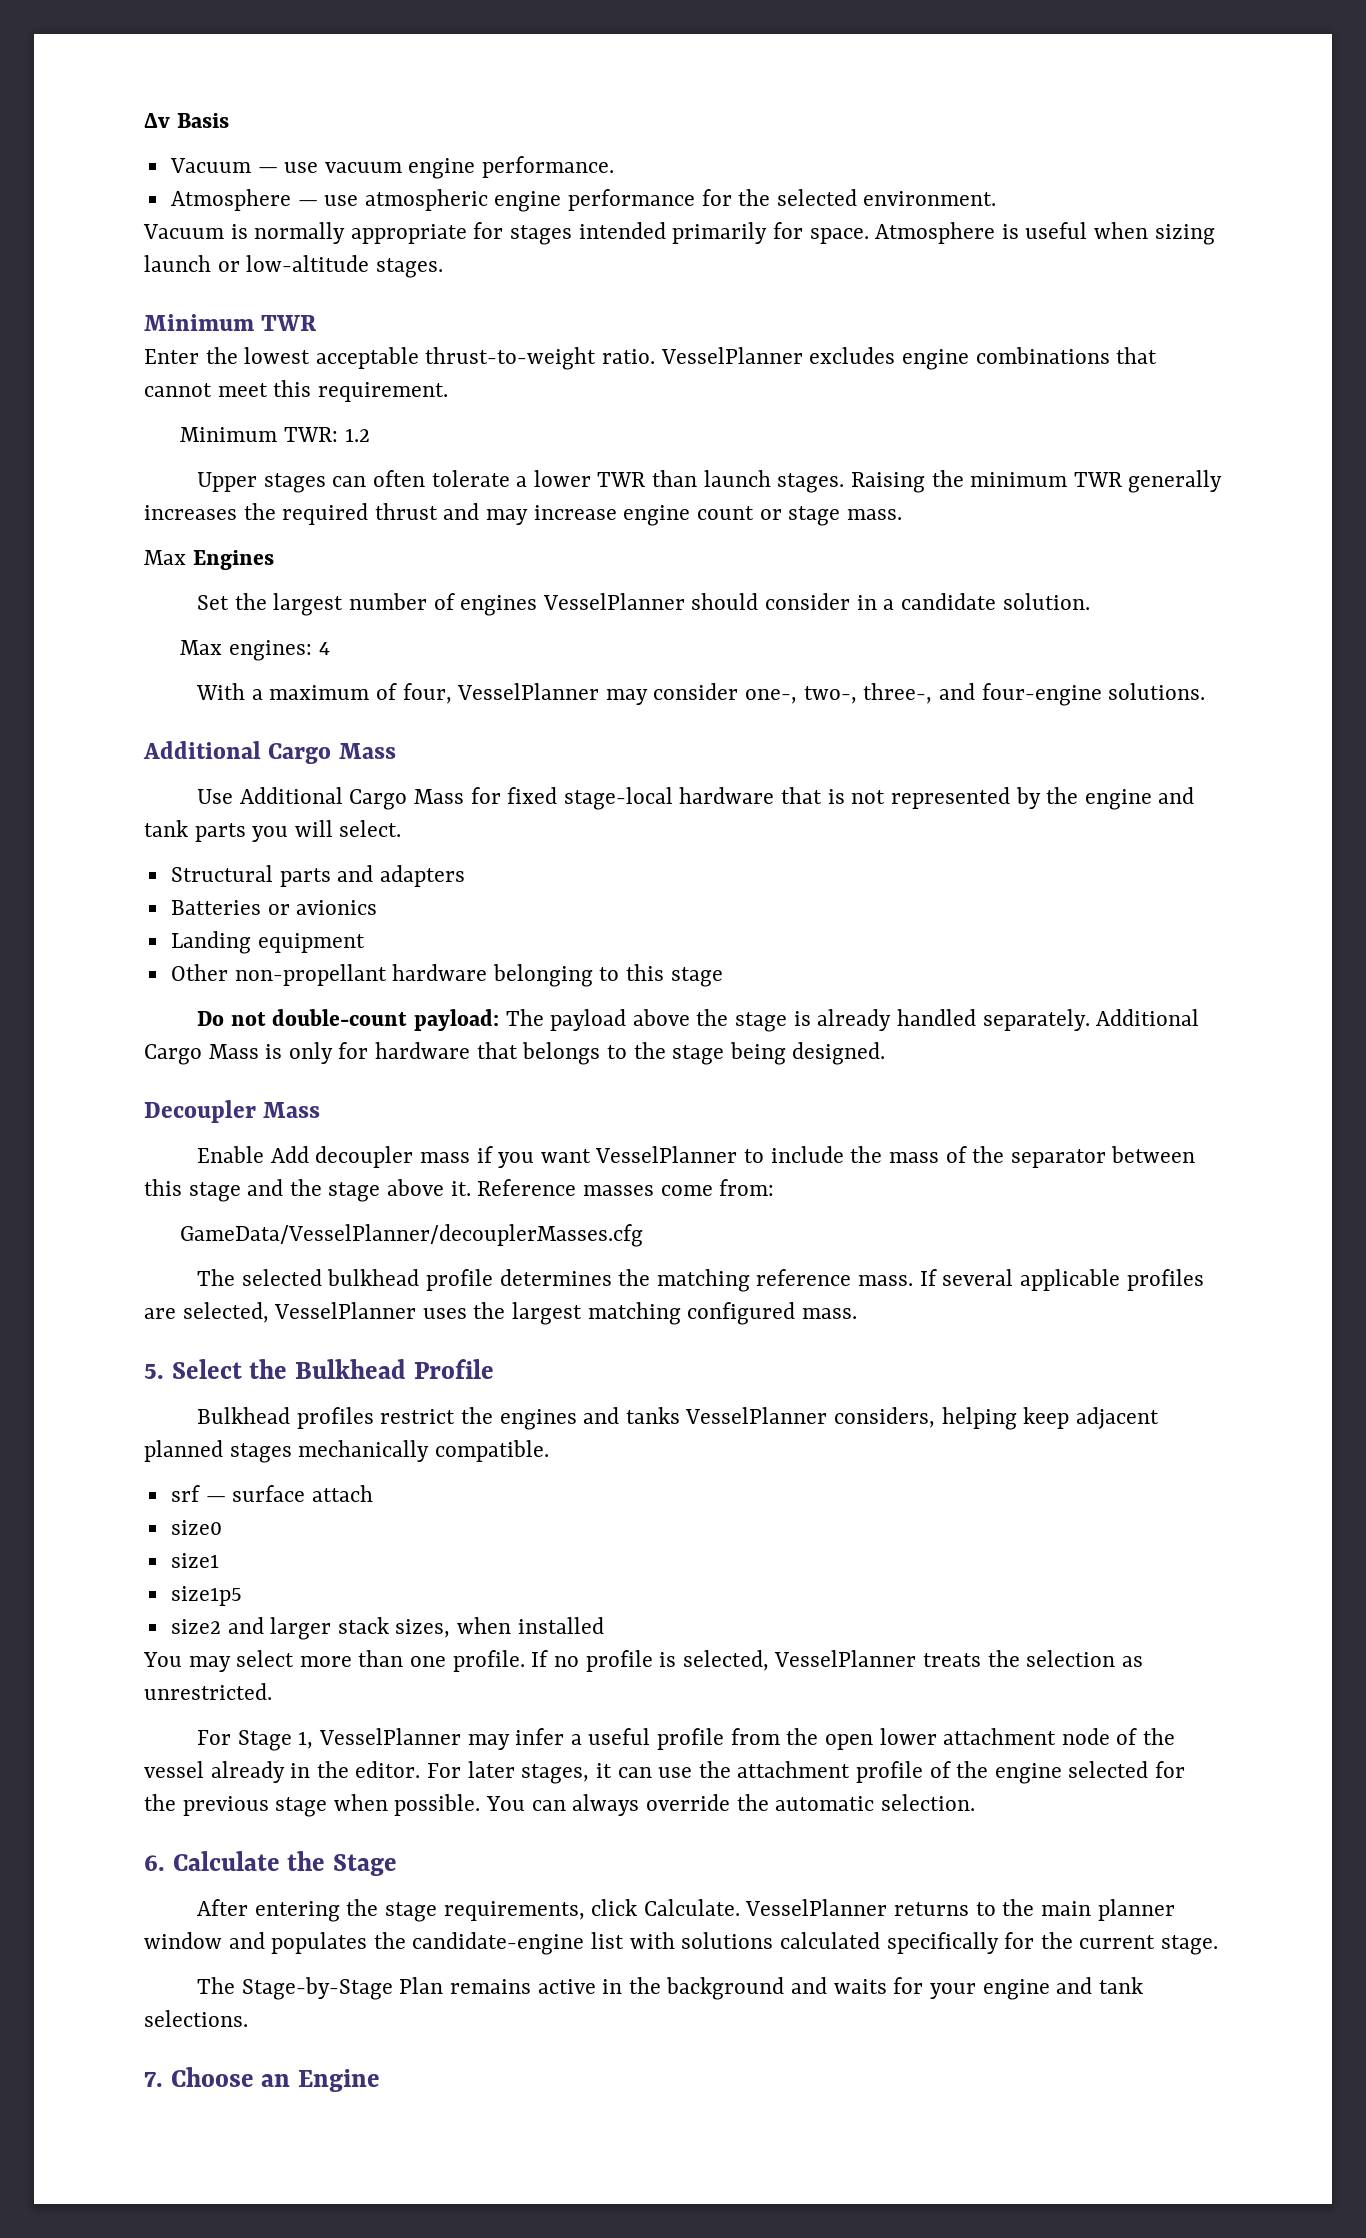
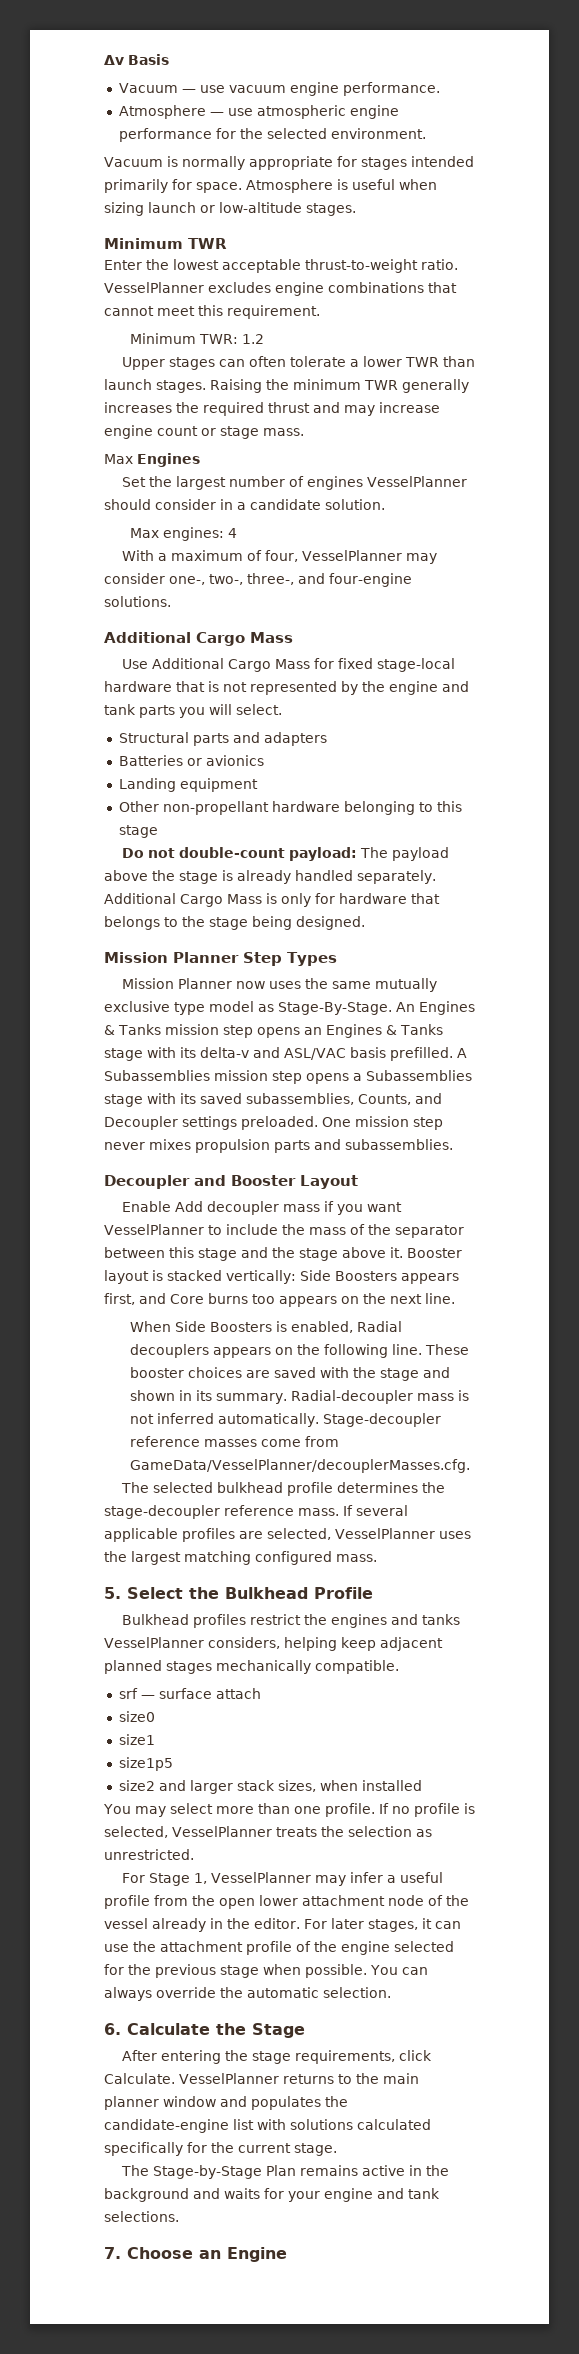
- Decoupler Mass
+ Mission Planner Step Types
+ Mission Planner now uses the same mutually exclusive type model as Stage-By-Stage. An Engines & Tanks mission step opens an Engines & Tanks stage with its delta-v and ASL/VAC basis prefilled. A Subassemblies mission step opens a Subassemblies stage with its saved subassemblies, Counts, and Decoupler settings preloaded. One mission step never mixes propulsion parts and subassemblies.
+ Decoupler and Booster Layout
- Reference masses come from:
- GameData/VesselPlanner/decouplerMasses.cfg
+ Booster layout is stacked vertically: Side Boosters appears first, and Core burns too appears on the next line.
+ When Side Boosters is enabled, Radial decouplers appears on the following line. These booster choices are saved with the stage and shown in its summary. Radial-decoupler mass is not inferred automatically. Stage-decoupler reference masses come from GameData/VesselPlanner/decouplerMasses.cfg.
- The selected bulkhead profile determines the matching reference mass.
+ The selected bulkhead profile determines the stage-decoupler reference mass.

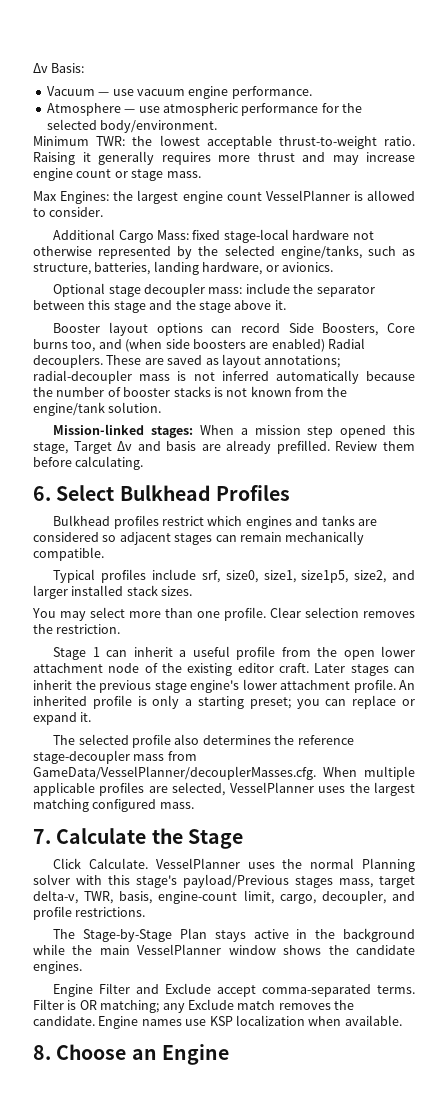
- Δv Basis
+ Δv Basis:
- Atmosphere — use atmospheric engine performance for the selected environment.
- Vacuum is normally appropriate for stages intended primarily for space. Atmosphere is useful when sizing launch or low-altitude stages.
- Minimum TWR
- Enter the lowest acceptable thrust-to-weight ratio.
+ Atmosphere — use atmospheric performance for the selected body/environment.
+ Minimum TWR: the lowest acceptable thrust-to-weight ratio.
- VesselPlanner excludes engine combinations that cannot meet this requirement.
- Minimum TWR: 1.2
- Upper stages can often tolerate a lower TWR than launch stages. Raising the minimum TWR generally increases the required thrust and may increase engine count or stage mass.
+ Raising it generally requires more thrust and may increase engine count or stage mass.
- Max Engines
- Set the largest number of engines VesselPlanner should consider in a candidate solution.
- Max engines: 4
- With a maximum of four, VesselPlanner may consider one-, two-, three-, and four-engine solutions.
- Additional Cargo Mass
- Use Additional Cargo Mass for fixed stage-local hardware that is not represented by the engine and tank parts you will select.
- Structural parts and adapters
- Batteries or avionics
- Landing equipment
- Other non-propellant hardware belonging to this stage
- Do not double-count payload: The payload above the stage is already handled separately. Additional Cargo Mass is only for hardware that belongs to the stage being designed.
- Mission Planner Step Types
- Mission Planner now uses the same mutually exclusive type model as Stage-By-Stage. An Engines & Tanks mission step opens an Engines & Tanks stage with its delta-v and ASL/VAC basis prefilled. A Subassemblies mission step opens a Subassemblies stage with its saved subassemblies, Counts, and Decoupler settings preloaded. One mission step never mixes propulsion parts and subassemblies.
- Decoupler and Booster Layout
- Enable Add decoupler mass if you want VesselPlanner to include the mass of the separator between this stage and the stage above it. Booster layout is stacked vertically: Side Boosters appears first, and Core burns too appears on the next line.
- When Side Boosters is enabled, Radial decouplers appears on the following line. These booster choices are saved with the stage and shown in its summary. Radial-decoupler mass is not inferred automatically. Stage-decoupler reference masses come from GameData/VesselPlanner/decouplerMasses.cfg.
- The selected bulkhead profile determines the stage-decoupler reference mass. If several applicable profiles are selected, VesselPlanner uses the largest matching configured mass.
+ Max Engines: the largest engine count VesselPlanner is allowed to consider.
+ Additional Cargo Mass: fixed stage-local hardware not otherwise represented by the selected engine/tanks, such as structure, batteries, landing hardware, or avionics.
+ Optional stage decoupler mass: include the separator between this stage and the stage above it.
+ Booster layout options can record Side Boosters, Core burns too, and (when side boosters are enabled) Radial decouplers. These are saved as layout annotations; radial-decoupler mass is not inferred automatically because the number of booster stacks is not known from the engine/tank solution.
+ Mission-linked stages: When a mission step opened this stage, Target Δv and basis are already prefilled. Review them before calculating.
+ 6. Select Bulkhead Profiles
+ Bulkhead profiles restrict which engines and tanks are considered so adjacent stages can remain mechanically compatible.
+ Typical profiles include srf, size0, size1, size1p5, size2, and larger installed stack sizes.
+ You may select more than one profile. Clear selection removes the restriction.
+ Stage 1 can inherit a useful profile from the open lower attachment node of the existing editor craft. Later stages can inherit the previous stage engine's lower attachment profile. An inherited profile is only a starting preset; you can replace or expand it.
+ The selected profile also determines the reference stage-decoupler mass from GameData/VesselPlanner/decouplerMasses.cfg. When multiple applicable profiles are selected, VesselPlanner uses the largest matching configured mass.
- 5. Select the Bulkhead Profile
- Bulkhead profiles restrict the engines and tanks VesselPlanner considers, helping keep adjacent planned stages mechanically compatible.
- srf — surface attach
- size0
- size1
- size1p5
- size2 and larger stack sizes, when installed
- You may select more than one profile. If no profile is selected, VesselPlanner treats the selection as unrestricted.
- For Stage 1, VesselPlanner may infer a useful profile from the open lower attachment node of the vessel already in the editor. For later stages, it can use the attachment profile of the engine selected for the previous stage when possible. You can always override the automatic selection.
- 6. Calculate the Stage
- After entering the stage requirements, click Calculate. VesselPlanner returns to the main planner window and populates the candidate-engine list with solutions calculated specifically for the current stage.
+ 7. Calculate the Stage
+ Click Calculate. VesselPlanner uses the normal Planning solver with this stage's payload/Previous stages mass, target delta-v, TWR, basis, engine-count limit, cargo, decoupler, and profile restrictions.
- The Stage-by-Stage Plan remains active in the background and waits for your engine and tank selections.
- 7. Choose an Engine
+ The Stage-by-Stage Plan stays active in the background while the main VesselPlanner window shows the candidate engines.
+ Engine Filter and Exclude accept comma-separated terms. Filter is OR matching; any Exclude match removes the candidate. Engine names use KSP localization when available.
+ 8. Choose an Engine

